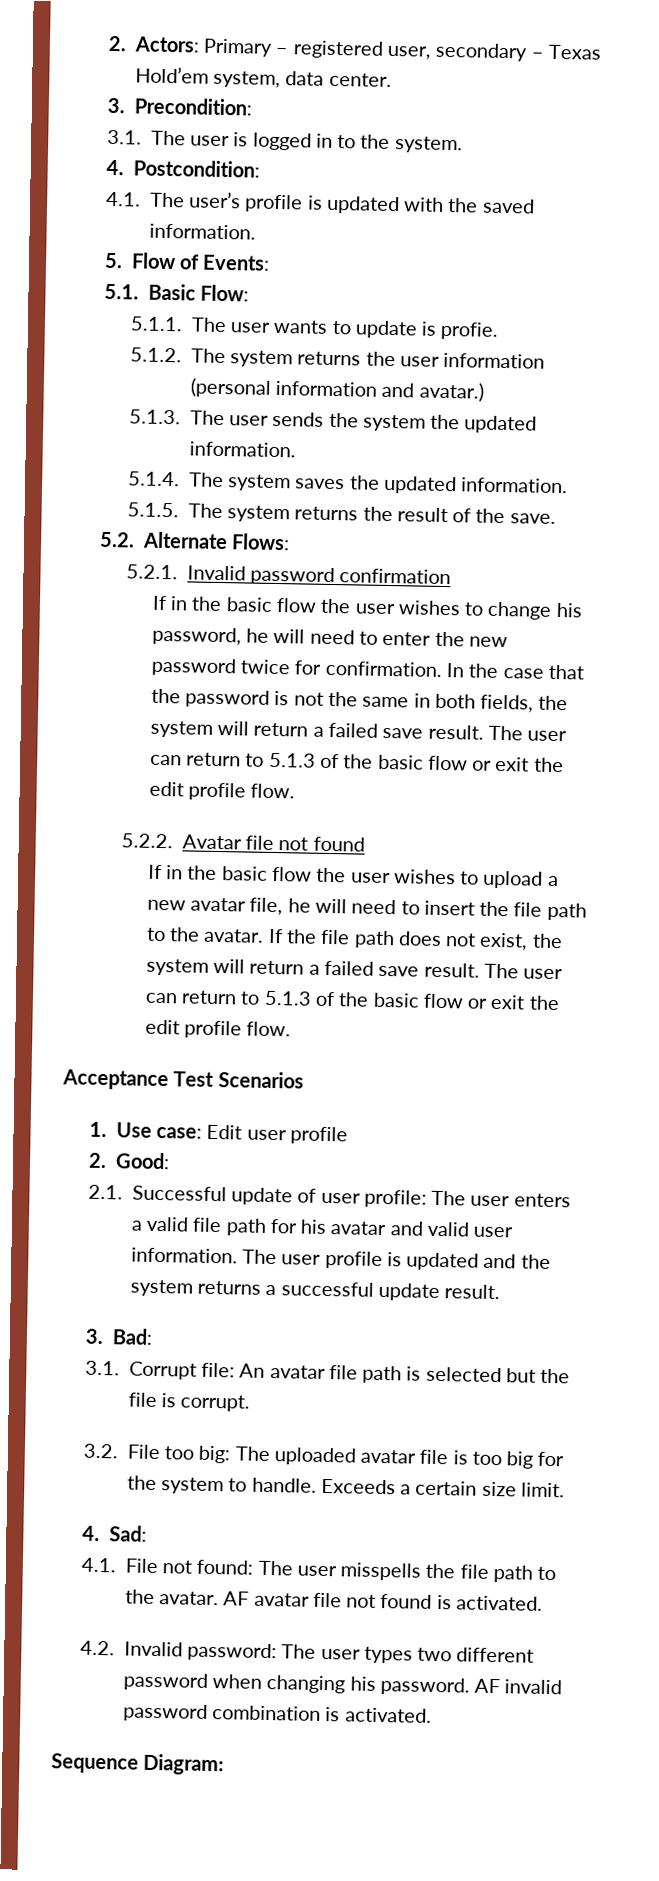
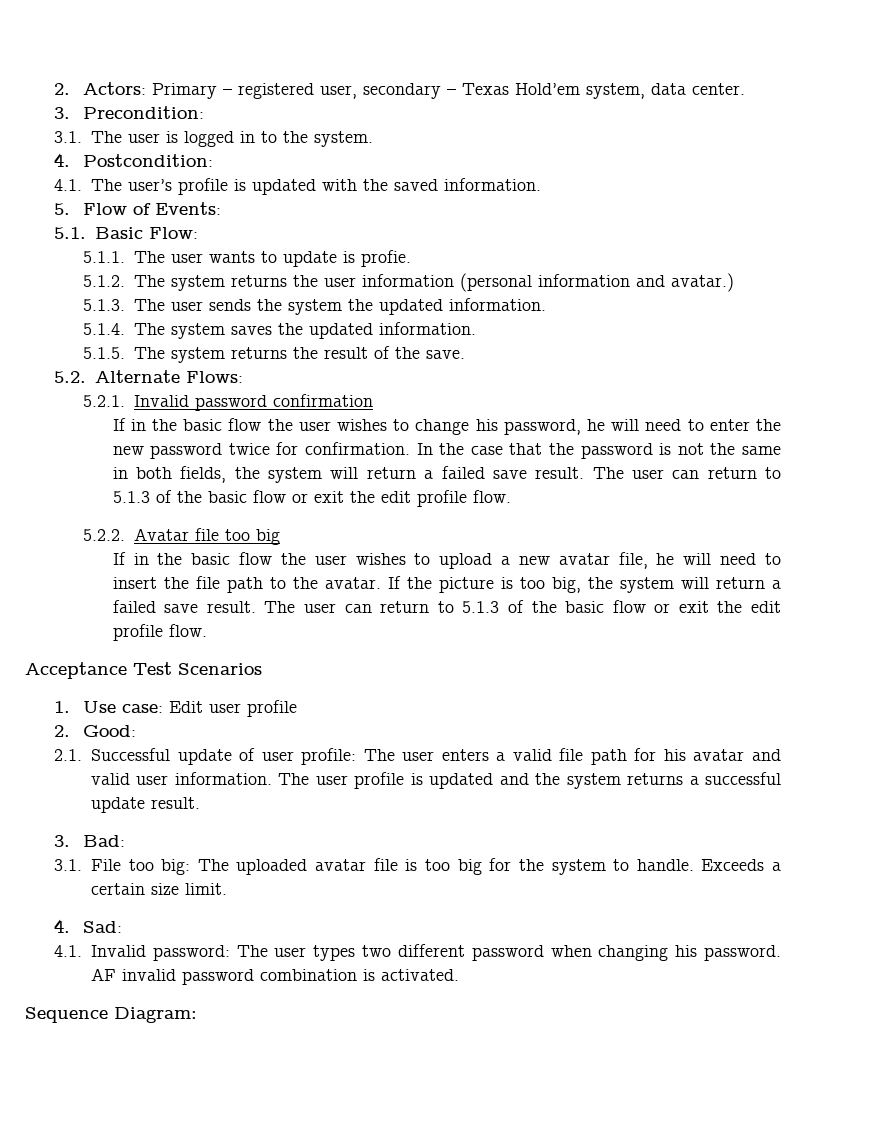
- 5.2.2. Avatar file not found
+ 5.2.2. Avatar file too big
- If the file path does not exist, the system will return a failed save result.
+ If the picture is too big, the system will return a failed save result.
- 3.1. Corrupt file: An avatar file path is selected but the file is corrupt.
- 3.2. File too big: The uploaded avatar file is too big for the system to handle.
+ 3.1. File too big: The uploaded avatar file is too big for the system to handle.
- 4.1. File not found: The user misspells the file path to the avatar. AF avatar file not found is activated.
- 4.2. Invalid password: The user types two different password when changing his password.
+ 4.1. Invalid password: The user types two different password when changing his password.

